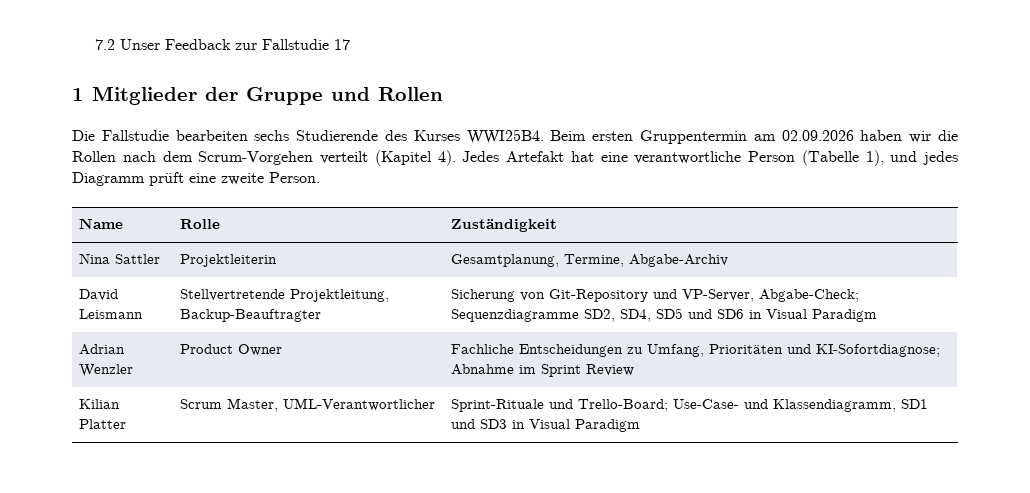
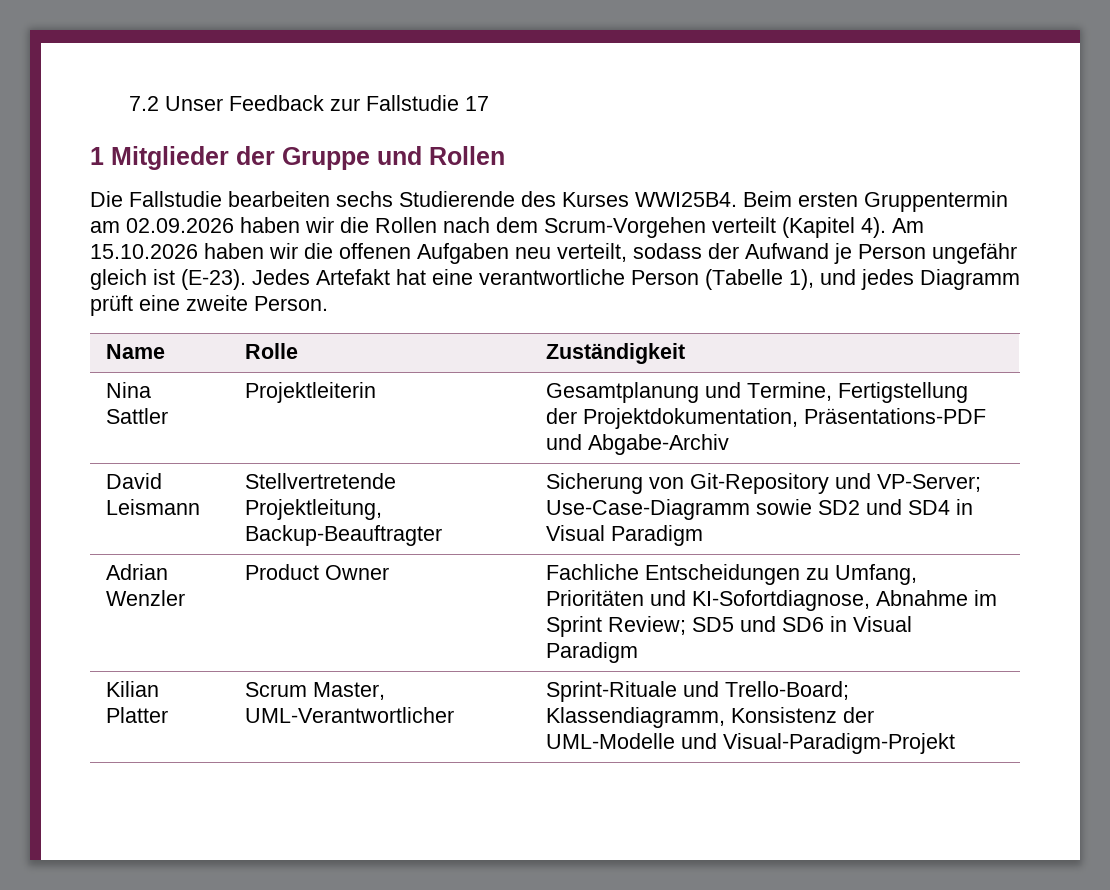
+ Am 15.10.2026 haben wir die offenen Aufgaben neu verteilt, sodass der Aufwand je Person ungefähr gleich ist (E-23).
- Nina Sattler | Projektleiterin | Gesamtplanung, Termine, Abgabe-Archiv
+ Nina Sattler | Projektleiterin | Gesamtplanung und Termine, Fertigstellung der Projektdokumentation, Präsentations-PDF und Abgabe-Archiv
- David Leismann | Stellvertretende Projektleitung, Backup-Beauftragter | Sicherung von Git-Repository und VP-Server, Abgabe-Check; Sequenzdiagramme SD2, SD4, SD5 und SD6 in Visual Paradigm
+ David Leismann | Stellvertretende Projektleitung, Backup-Beauftragter | Sicherung von Git-Repository und VP-Server; Use-Case-Diagramm sowie SD2 und SD4 in Visual Paradigm
- Adrian Wenzler | Product Owner | Fachliche Entscheidungen zu Umfang, Prioritäten und KI-Sofortdiagnose; Abnahme im Sprint Review
+ Adrian Wenzler | Product Owner | Fachliche Entscheidungen zu Umfang, Prioritäten und KI-Sofortdiagnose, Abnahme im Sprint Review; SD5 und SD6 in Visual Paradigm
- Kilian Platter | Scrum Master, UML-Verantwortlicher | Sprint-Rituale und Trello-Board; Use-Case- und Klassendiagramm, SD1 und SD3 in Visual Paradigm
+ Kilian Platter | Scrum Master, UML-Verantwortlicher | Sprint-Rituale und Trello-Board; Klassendiagramm, Konsistenz der UML-Modelle und Visual-Paradigm-Projekt

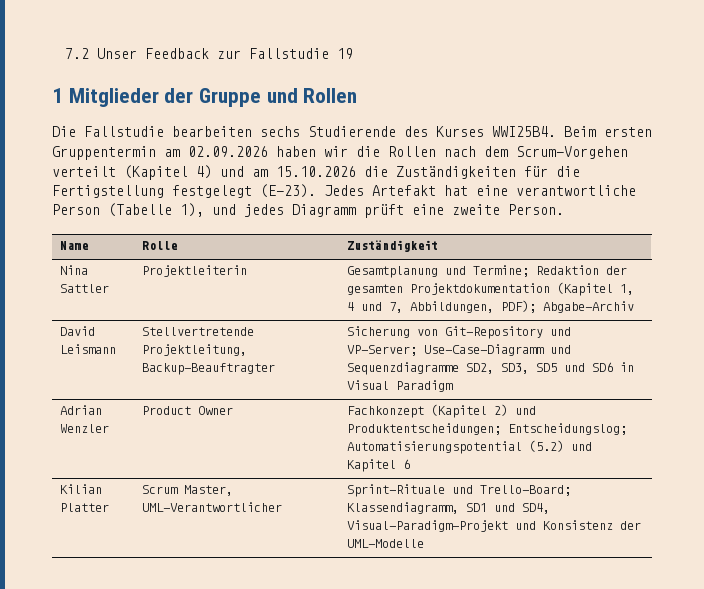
- 7.2 Unser Feedback zur Fallstudie 17
+ 7.2 Unser Feedback zur Fallstudie 19
- Beim ersten Gruppentermin am 02.09.2026 haben wir die Rollen nach dem Scrum-Vorgehen verteilt (Kapitel 4). Am 15.10.2026 haben wir die offenen Aufgaben neu verteilt, sodass der Aufwand je Person ungefähr gleich ist (E-23).
+ Beim ersten Gruppentermin am 02.09.2026 haben wir die Rollen nach dem Scrum-Vorgehen verteilt (Kapitel 4) und am 15.10.2026 die Zuständigkeiten für die Fertigstellung festgelegt (E-23).
- Nina Sattler | Projektleiterin | Gesamtplanung und Termine, Fertigstellung der Projektdokumentation, Präsentations-PDF und Abgabe-Archiv
+ Nina Sattler | Projektleiterin | Gesamtplanung und Termine; Redaktion der gesamten Projektdokumentation (Kapitel 1, 4 und 7, Abbildungen, PDF); Abgabe-Archiv
- David Leismann | Stellvertretende Projektleitung, Backup-Beauftragter | Sicherung von Git-Repository und VP-Server; Use-Case-Diagramm sowie SD2 und SD4 in Visual Paradigm
+ David Leismann | Stellvertretende Projektleitung, Backup-Beauftragter | Sicherung von Git-Repository und VP-Server; Use-Case-Diagramm und Sequenzdiagramme SD2, SD3, SD5 und SD6 in Visual Paradigm
- Adrian Wenzler | Product Owner | Fachliche Entscheidungen zu Umfang, Prioritäten und KI-Sofortdiagnose, Abnahme im Sprint Review; SD5 und SD6 in Visual Paradigm
+ Adrian Wenzler | Product Owner | Fachkonzept (Kapitel 2) und Produktentscheidungen; Entscheidungslog; Automatisierungspotential (5.2) und Kapitel 6
- Kilian Platter | Scrum Master, UML-Verantwortlicher | Sprint-Rituale und Trello-Board; Klassendiagramm, Konsistenz der UML-Modelle und Visual-Paradigm-Projekt
+ Kilian Platter | Scrum Master, UML-Verantwortlicher | Sprint-Rituale und Trello-Board; Klassendiagramm, SD1 und SD4, Visual-Paradigm-Projekt und Konsistenz der UML-Modelle

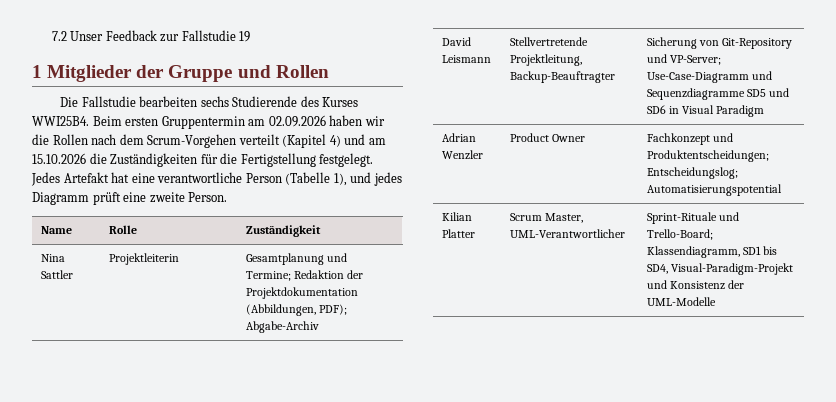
- Beim ersten Gruppentermin am 02.09.2026 haben wir die Rollen nach dem Scrum-Vorgehen verteilt (Kapitel 4) und am 15.10.2026 die Zuständigkeiten für die Fertigstellung festgelegt (E-23).
+ Beim ersten Gruppentermin am 02.09.2026 haben wir die Rollen nach dem Scrum-Vorgehen verteilt (Kapitel 4) und am 15.10.2026 die Zuständigkeiten für die Fertigstellung festgelegt.
- Nina Sattler | Projektleiterin | Gesamtplanung und Termine; Redaktion der gesamten Projektdokumentation (Kapitel 1, 4 und 7, Abbildungen, PDF); Abgabe-Archiv
+ Nina Sattler | Projektleiterin | Gesamtplanung und Termine; Redaktion der Projektdokumentation (Abbildungen, PDF); Abgabe-Archiv
- David Leismann | Stellvertretende Projektleitung, Backup-Beauftragter | Sicherung von Git-Repository und VP-Server; Use-Case-Diagramm und Sequenzdiagramme SD2, SD3, SD5 und SD6 in Visual Paradigm
+ David Leismann | Stellvertretende Projektleitung, Backup-Beauftragter | Sicherung von Git-Repository und VP-Server; Use-Case-Diagramm und Sequenzdiagramme SD5 und SD6 in Visual Paradigm
- Adrian Wenzler | Product Owner | Fachkonzept (Kapitel 2) und Produktentscheidungen; Entscheidungslog; Automatisierungspotential (5.2) und Kapitel 6
+ Adrian Wenzler | Product Owner | Fachkonzept und Produktentscheidungen; Entscheidungslog; Automatisierungspotential
- Kilian Platter | Scrum Master, UML-Verantwortlicher | Sprint-Rituale und Trello-Board; Klassendiagramm, SD1 und SD4, Visual-Paradigm-Projekt und Konsistenz der UML-Modelle
+ Kilian Platter | Scrum Master, UML-Verantwortlicher | Sprint-Rituale und Trello-Board; Klassendiagramm, SD1 bis SD4, Visual-Paradigm-Projekt und Konsistenz der UML-Modelle

